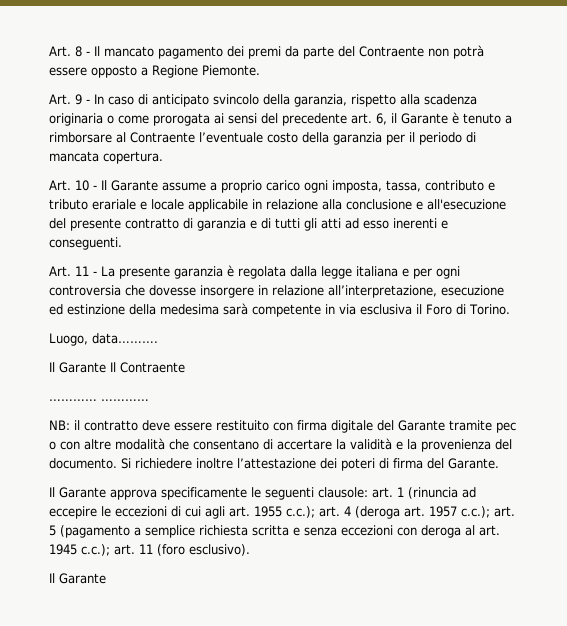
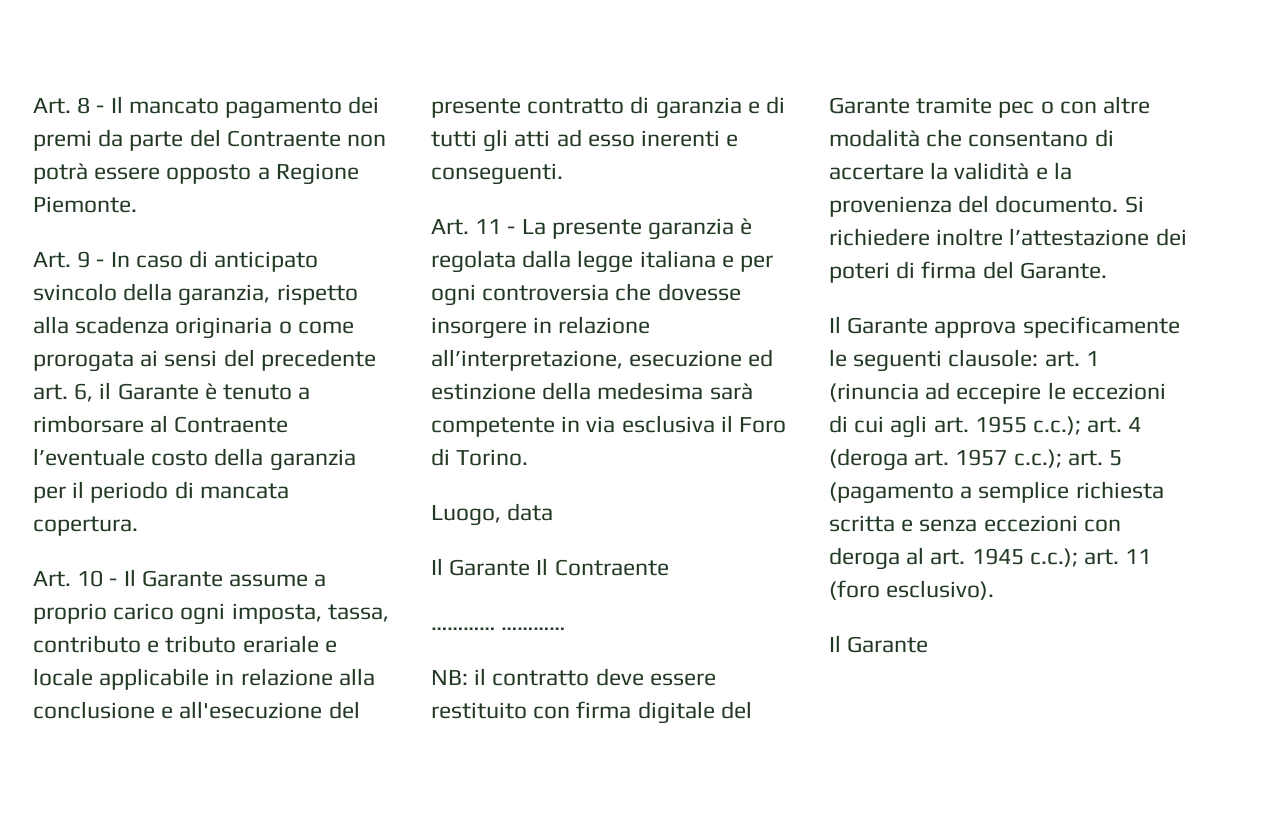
- Luogo, data……….
+ Luogo, data

